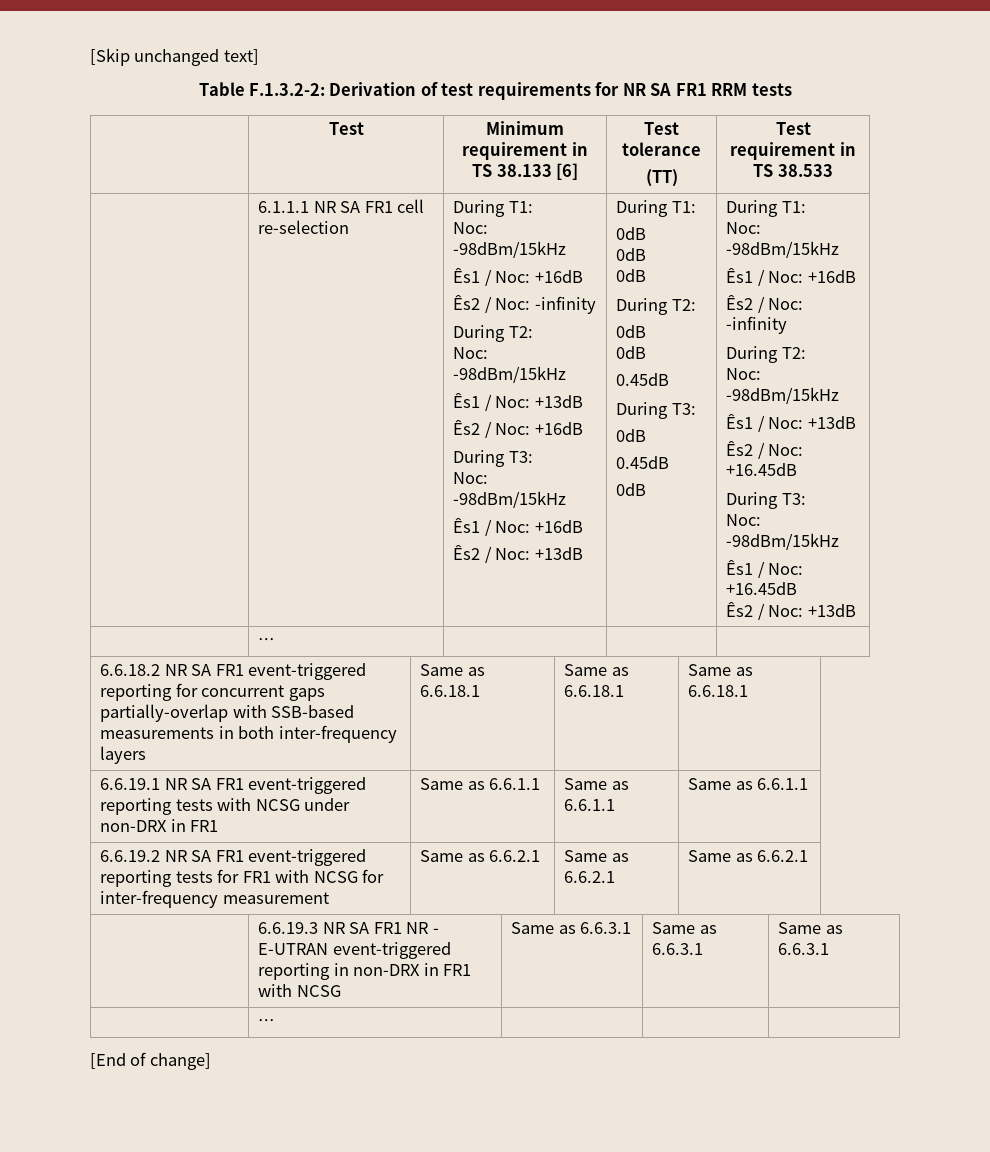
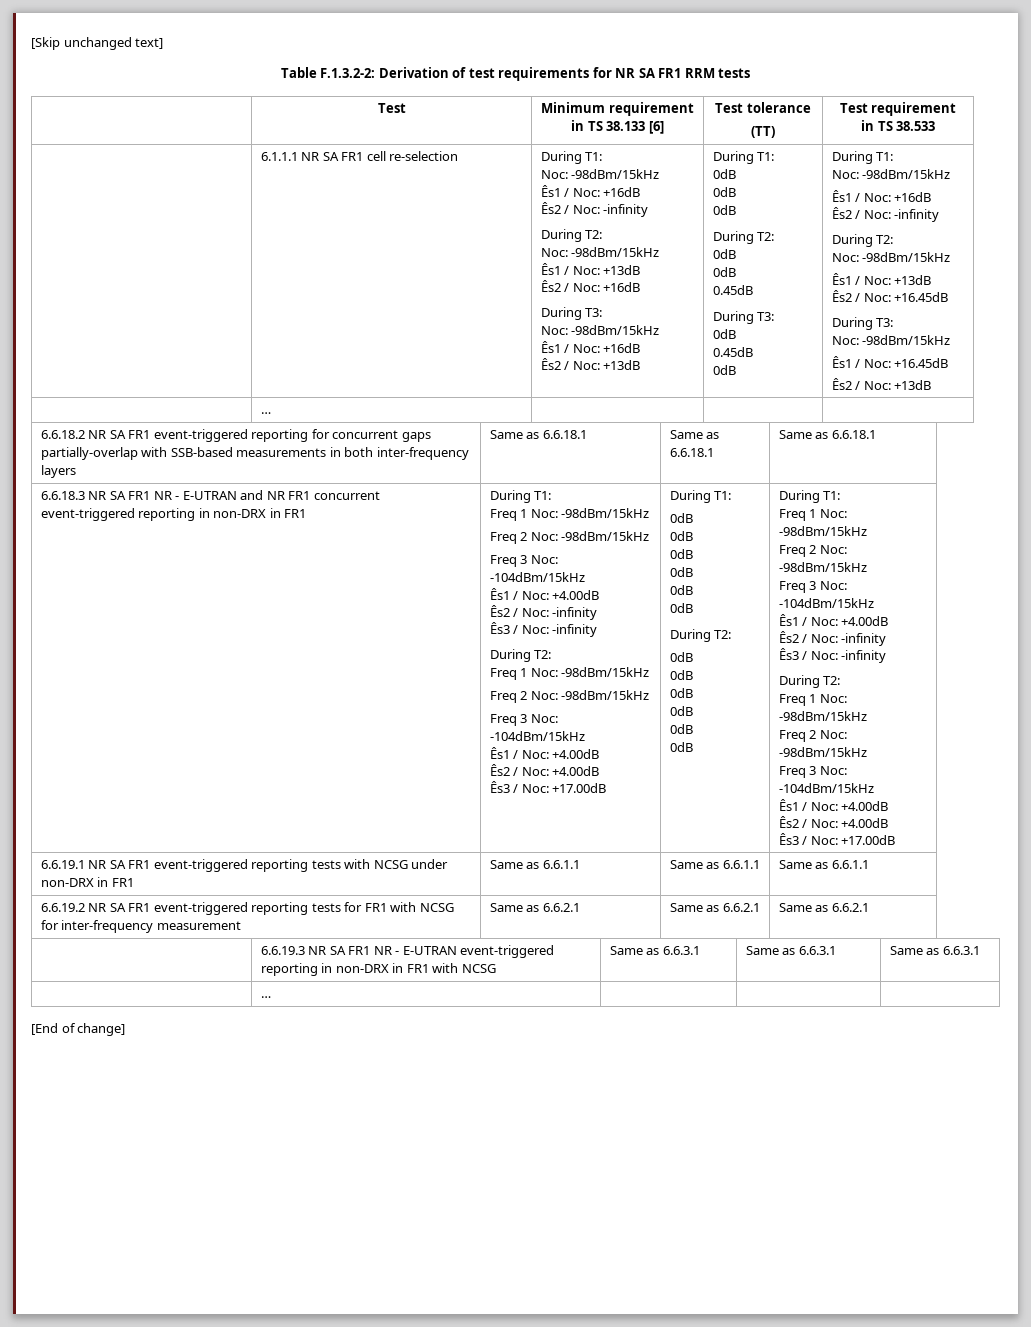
+ 6.6.18.3 NR SA FR1 NR - E-UTRAN and NR FR1 concurrent event-triggered reporting in non-DRX in FR1 | During T1:
+ Freq 1 Noc: -98dBm/15kHz
+ Freq 2 Noc: -98dBm/15kHz
+ Freq 3 Noc: -104dBm/15kHz
+ Ês1 / Noc: +4.00dB
+ Ês2 / Noc: -infinity
+ Ês3 / Noc: -infinity
+ During T2:
+ Freq 1 Noc: -98dBm/15kHz
+ Freq 2 Noc: -98dBm/15kHz
+ Freq 3 Noc: -104dBm/15kHz
+ Ês1 / Noc: +4.00dB
+ Ês2 / Noc: +4.00dB
+ Ês3 / Noc: +17.00dB | During T1:
+ 0dB
+ 0dB
+ 0dB
+ 0dB
+ 0dB
+ 0dB
+ During T2:
+ 0dB
+ 0dB
+ 0dB
+ 0dB
+ 0dB
+ 0dB | During T1:
+ Freq 1 Noc: -98dBm/15kHz
+ Freq 2 Noc: -98dBm/15kHz
+ Freq 3 Noc: -104dBm/15kHz
+ Ês1 / Noc: +4.00dB
+ Ês2 / Noc: -infinity
+ Ês3 / Noc: -infinity
+ During T2:
+ Freq 1 Noc: -98dBm/15kHz
+ Freq 2 Noc: -98dBm/15kHz
+ Freq 3 Noc: -104dBm/15kHz
+ Ês1 / Noc: +4.00dB
+ Ês2 / Noc: +4.00dB
+ Ês3 / Noc: +17.00dB

